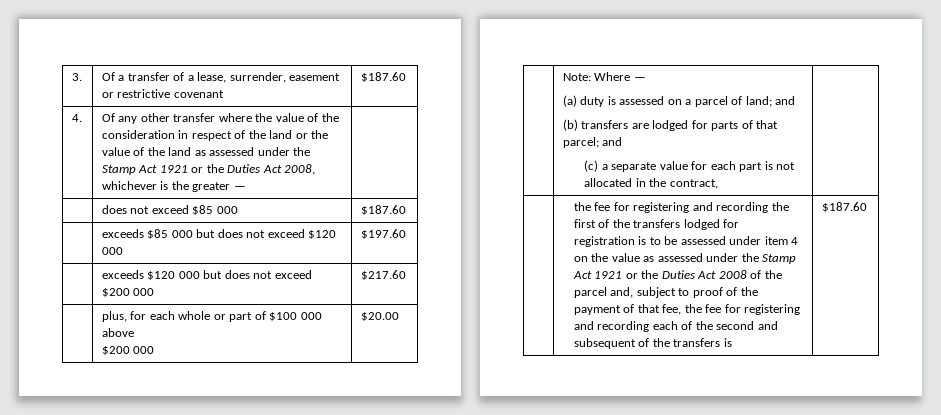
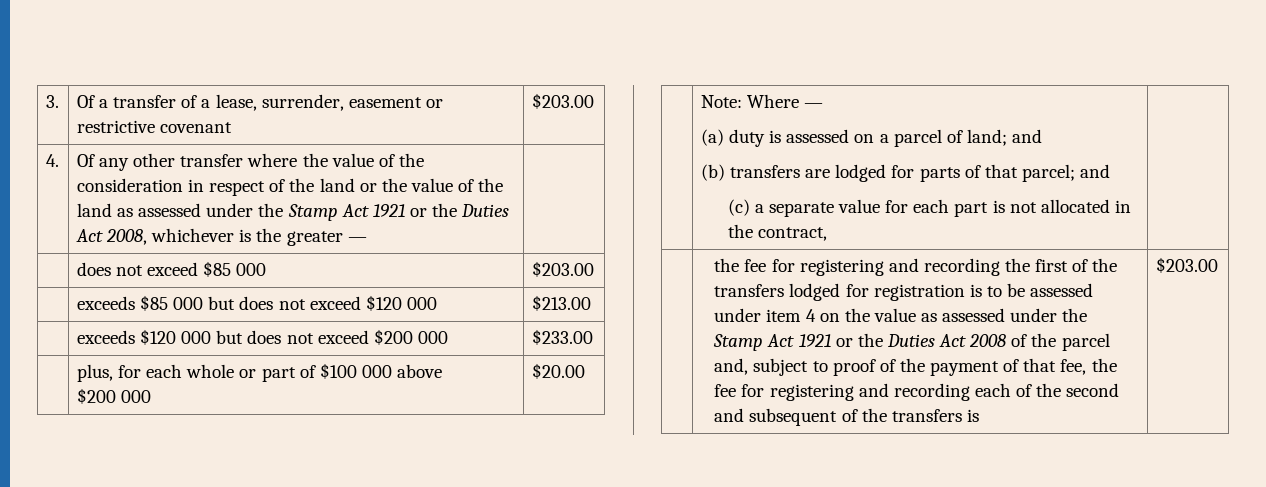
- 3. | Of a transfer of a lease, surrender, easement or restrictive covenant | $187.60
+ 3. | Of a transfer of a lease, surrender, easement or restrictive covenant | $203.00
- | does not exceed $85 000 | $187.60
+ | does not exceed $85 000 | $203.00
- | exceeds $85 000 but does not exceed $120 000 | $197.60
+ | exceeds $85 000 but does not exceed $120 000 | $213.00
- | exceeds $120 000 but does not exceed $200 000 | $217.60
+ | exceeds $120 000 but does not exceed $200 000 | $233.00
- the fee for registering and recording the first of the transfers lodged for registration is to be assessed under item 4 on the value as assessed under the Stamp Act 1921 or the Duties Act 2008 of the parcel and, subject to proof of the payment of that fee, the fee for registering and recording each of the second and subsequent of the transfers is | $187.60
+ the fee for registering and recording the first of the transfers lodged for registration is to be assessed under item 4 on the value as assessed under the Stamp Act 1921 or the Duties Act 2008 of the parcel and, subject to proof of the payment of that fee, the fee for registering and recording each of the second and subsequent of the transfers is | $203.00

